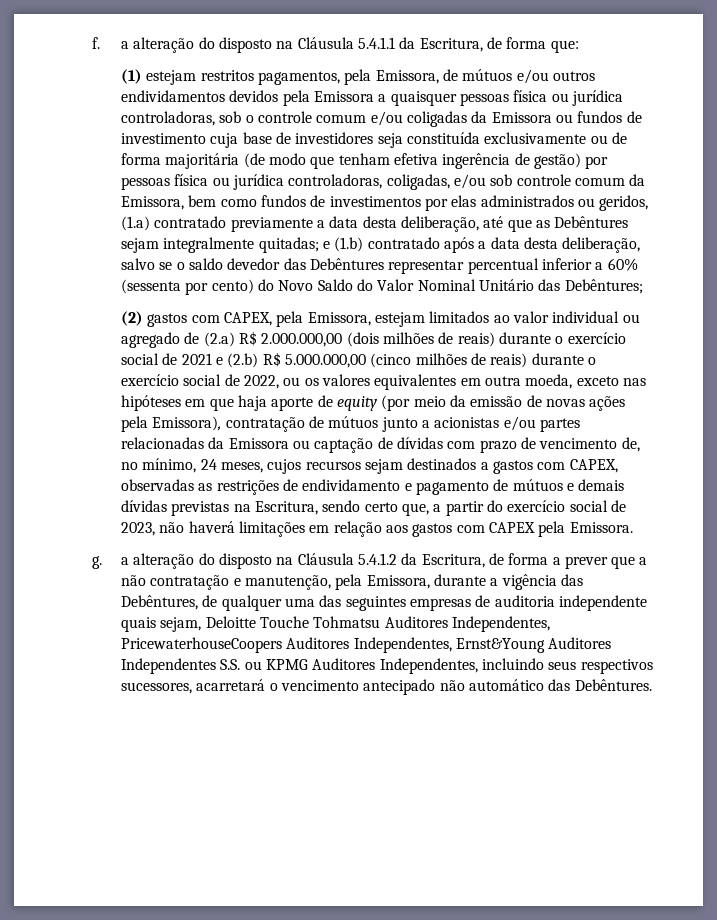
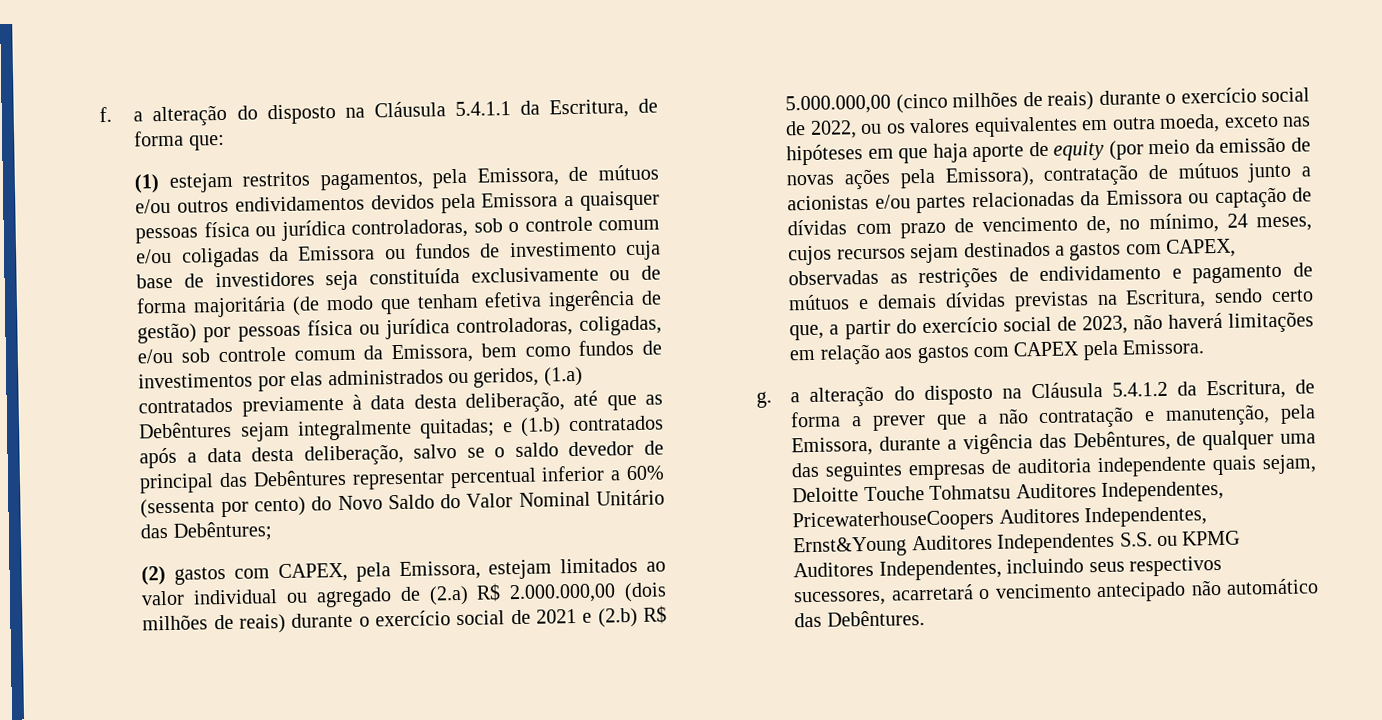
- (1) estejam restritos pagamentos, pela Emissora, de mútuos e/ou outros endividamentos devidos pela Emissora a quaisquer pessoas física ou jurídica controladoras, sob o controle comum e/ou coligadas da Emissora ou fundos de investimento cuja base de investidores seja constituída exclusivamente ou de forma majoritária (de modo que tenham efetiva ingerência de gestão) por pessoas física ou jurídica controladoras, coligadas, e/ou sob controle comum da Emissora, bem como fundos de investimentos por elas administrados ou geridos, (1.a) contratado previamente a data desta deliberação, até que as Debêntures sejam integralmente quitadas;
+ (1) estejam restritos pagamentos, pela Emissora, de mútuos e/ou outros endividamentos devidos pela Emissora a quaisquer pessoas física ou jurídica controladoras, sob o controle comum e/ou coligadas da Emissora ou fundos de investimento cuja base de investidores seja constituída exclusivamente ou de forma majoritária (de modo que tenham efetiva ingerência de gestão) por pessoas física ou jurídica controladoras, coligadas, e/ou sob controle comum da Emissora, bem como fundos de investimentos por elas administrados ou geridos, (1.a) contratados previamente à data desta deliberação, até que as Debêntures sejam integralmente quitadas;
- e (1.b) contratado após a data desta deliberação, salvo se o saldo devedor das Debêntures representar percentual inferior a 60% (sessenta por cento) do Novo Saldo do Valor Nominal Unitário das Debêntures;
+ e (1.b) contratados após a data desta deliberação, salvo se o saldo devedor de principal das Debêntures representar percentual inferior a 60% (sessenta por cento) do Novo Saldo do Valor Nominal Unitário das Debêntures;

